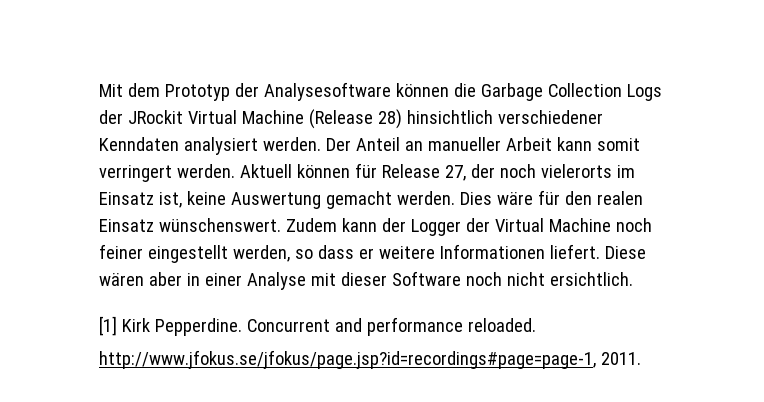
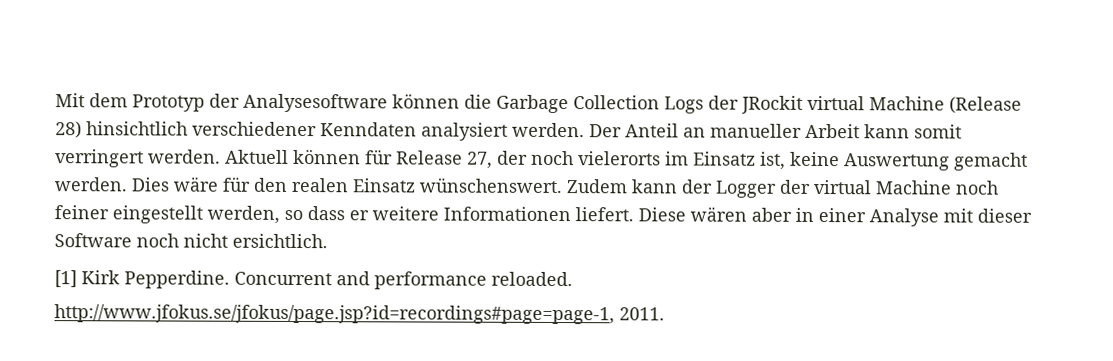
- Mit dem Prototyp der Analysesoftware können die Garbage Collection Logs der JRockit Virtual Machine (Release 28) hinsichtlich verschiedener Kenndaten analysiert werden.
+ Mit dem Prototyp der Analysesoftware können die Garbage Collection Logs der JRockit virtual Machine (Release 28) hinsichtlich verschiedener Kenndaten analysiert werden.
- Zudem kann der Logger der Virtual Machine noch feiner eingestellt werden, so dass er weitere Informationen liefert.
+ Zudem kann der Logger der virtual Machine noch feiner eingestellt werden, so dass er weitere Informationen liefert.

